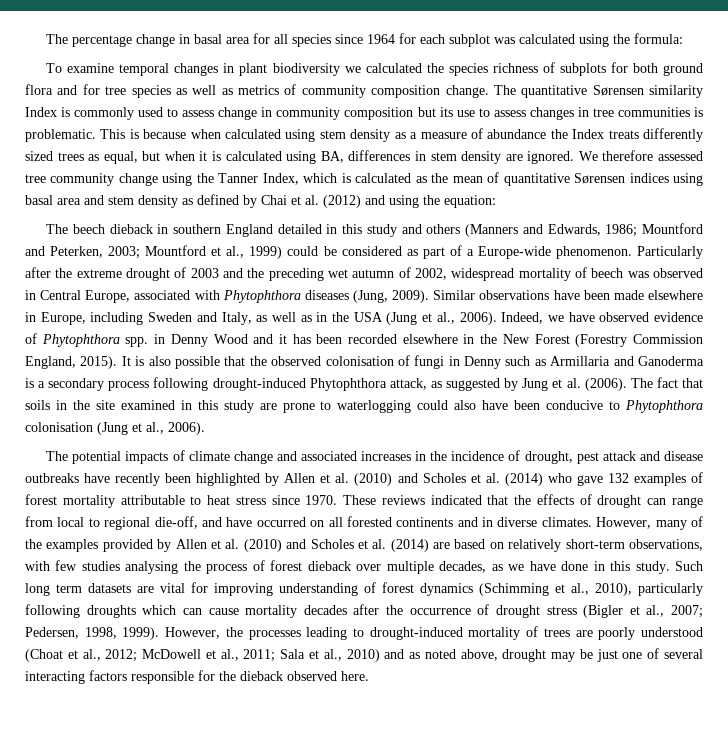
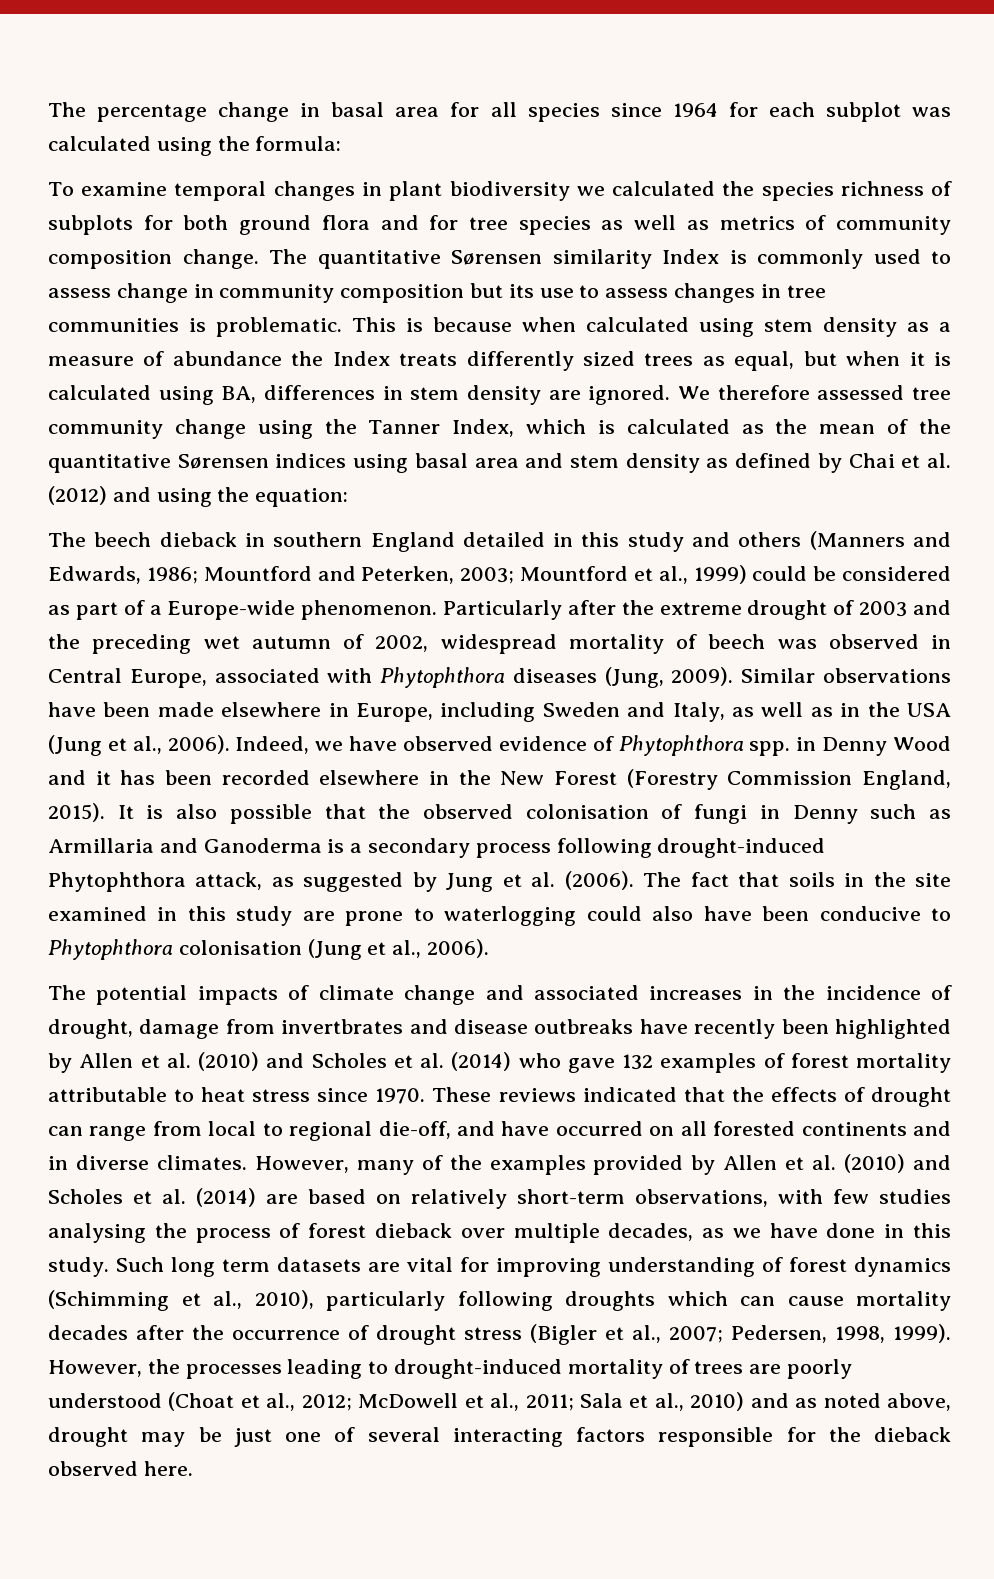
- We therefore assessed tree community change using the Tanner Index, which is calculated as the mean of quantitative Sørensen indices using basal area and stem density as defined by Chai et al. (2012) and using the equation:
+ We therefore assessed tree community change using the Tanner Index, which is calculated as the mean of the quantitative Sørensen indices using basal area and stem density as defined by Chai et al. (2012) and using the equation:
- The potential impacts of climate change and associated increases in the incidence of drought, pest attack and disease outbreaks have recently been highlighted by Allen et al. (2010) and Scholes et al. (2014) who gave 132 examples of forest mortality attributable to heat stress since 1970.
+ The potential impacts of climate change and associated increases in the incidence of drought, damage from invertbrates and disease outbreaks have recently been highlighted by Allen et al. (2010) and Scholes et al. (2014) who gave 132 examples of forest mortality attributable to heat stress since 1970.

